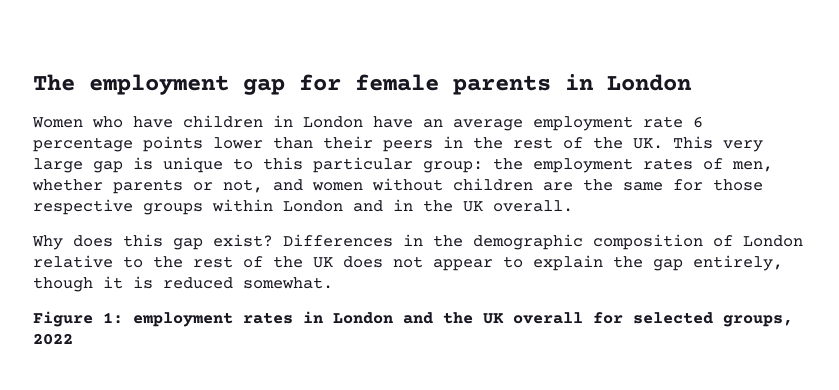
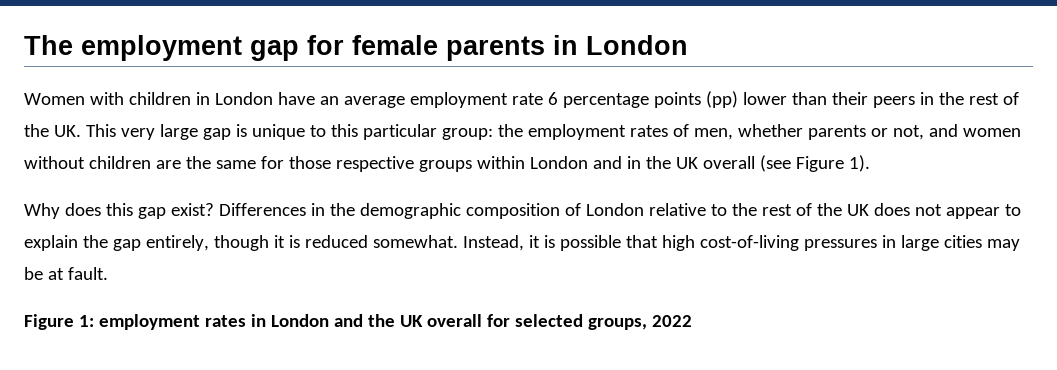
- Women who have children in London have an average employment rate 6 percentage points lower than their peers in the rest of the UK. This very large gap is unique to this particular group: the employment rates of men, whether parents or not, and women without children are the same for those respective groups within London and in the UK overall.
+ Women with children in London have an average employment rate 6 percentage points (pp) lower than their peers in the rest of the UK. This very large gap is unique to this particular group: the employment rates of men, whether parents or not, and women without children are the same for those respective groups within London and in the UK overall (see Figure 1).
+ Instead, it is possible that high cost-of-living pressures in large cities may be at fault.

